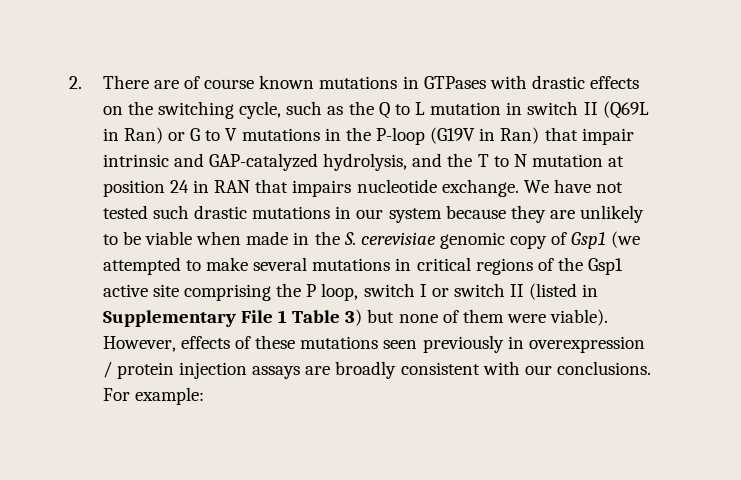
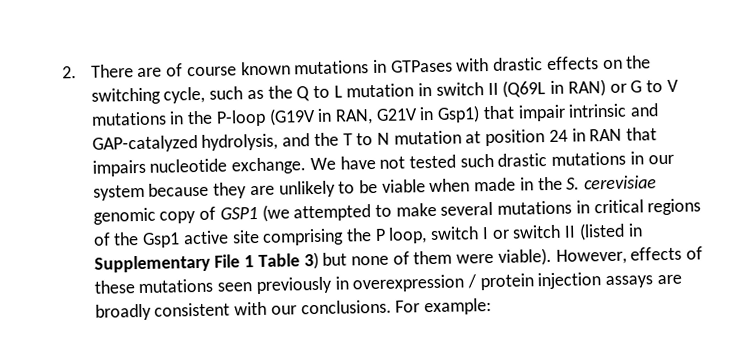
- 2. There are of course known mutations in GTPases with drastic effects on the switching cycle, such as the Q to L mutation in switch II (Q69L in Ran) or G to V mutations in the P-loop (G19V in Ran) that impair intrinsic and GAP-catalyzed hydrolysis, and the T to N mutation at position 24 in RAN that impairs nucleotide exchange.
+ 2. There are of course known mutations in GTPases with drastic effects on the switching cycle, such as the Q to L mutation in switch II (Q69L in RAN) or G to V mutations in the P-loop (G19V in RAN, G21V in Gsp1) that impair intrinsic and GAP-catalyzed hydrolysis, and the T to N mutation at position 24 in RAN that impairs nucleotide exchange.
- We have not tested such drastic mutations in our system because they are unlikely to be viable when made in the S. cerevisiae genomic copy of Gsp1 (we attempted to make several mutations in critical regions of the Gsp1 active site comprising the P loop, switch I or switch II (listed in Supplementary File 1 Table 3) but none of them were viable).
+ We have not tested such drastic mutations in our system because they are unlikely to be viable when made in the S. cerevisiae genomic copy of GSP1 (we attempted to make several mutations in critical regions of the Gsp1 active site comprising the P loop, switch I or switch II (listed in Supplementary File 1 Table 3) but none of them were viable).

